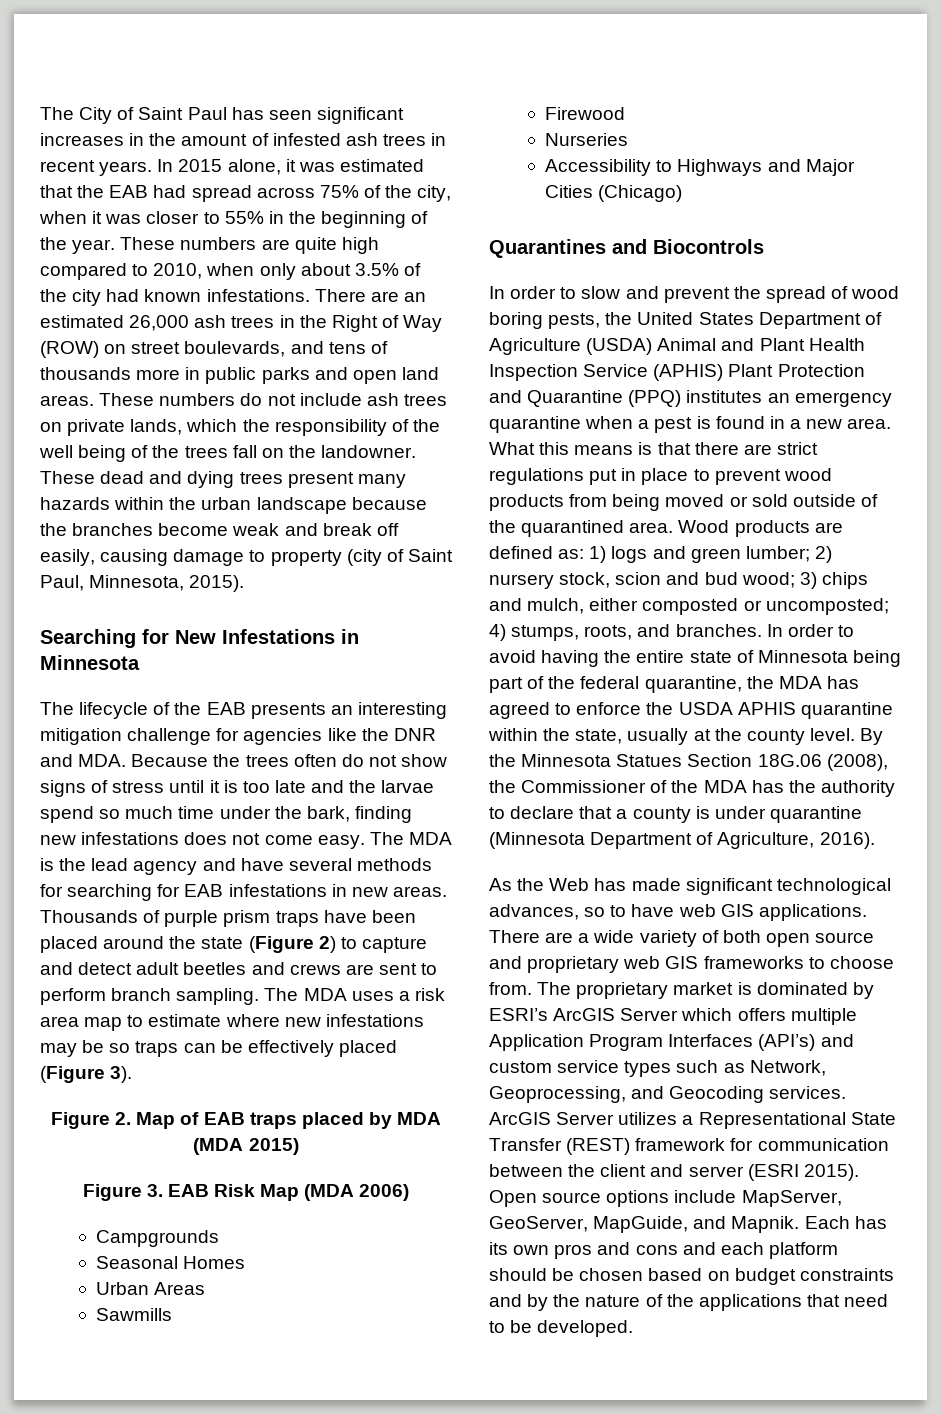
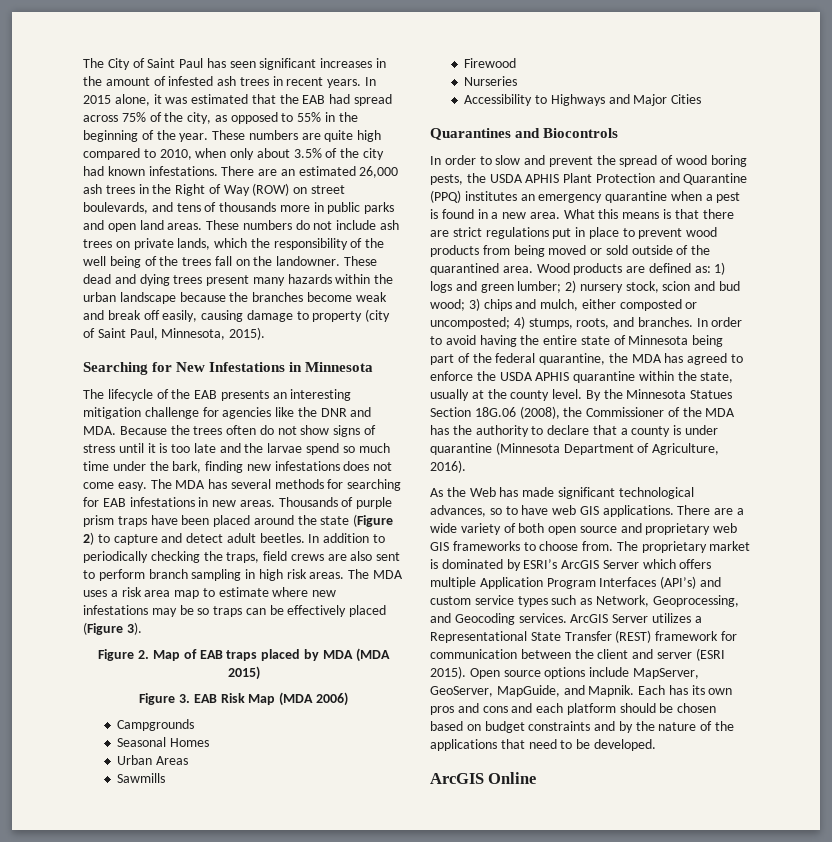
- In 2015 alone, it was estimated that the EAB had spread across 75% of the city, when it was closer to 55% in the beginning of the year.
+ In 2015 alone, it was estimated that the EAB had spread across 75% of the city, as opposed to 55% in the beginning of the year.
- The MDA is the lead agency and have several methods for searching for EAB infestations in new areas.
+ The MDA has several methods for searching for EAB infestations in new areas.
- Thousands of purple prism traps have been placed around the state (Figure 2) to capture and detect adult beetles and crews are sent to perform branch sampling.
+ Thousands of purple prism traps have been placed around the state (Figure 2) to capture and detect adult beetles. In addition to periodically checking the traps, field crews are also sent to perform branch sampling in high risk areas.
- Accessibility to Highways and Major Cities (Chicago)
+ Accessibility to Highways and Major Cities
- In order to slow and prevent the spread of wood boring pests, the United States Department of Agriculture (USDA) Animal and Plant Health Inspection Service (APHIS) Plant Protection and Quarantine (PPQ) institutes an emergency quarantine when a pest is found in a new area.
+ In order to slow and prevent the spread of wood boring pests, the USDA APHIS Plant Protection and Quarantine (PPQ) institutes an emergency quarantine when a pest is found in a new area.
+ ArcGIS Online

